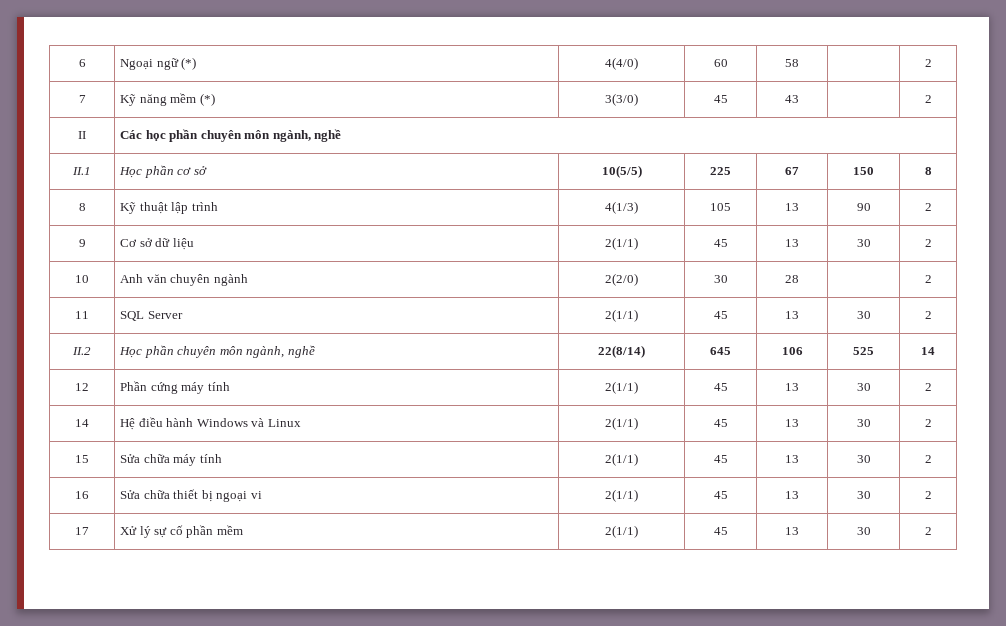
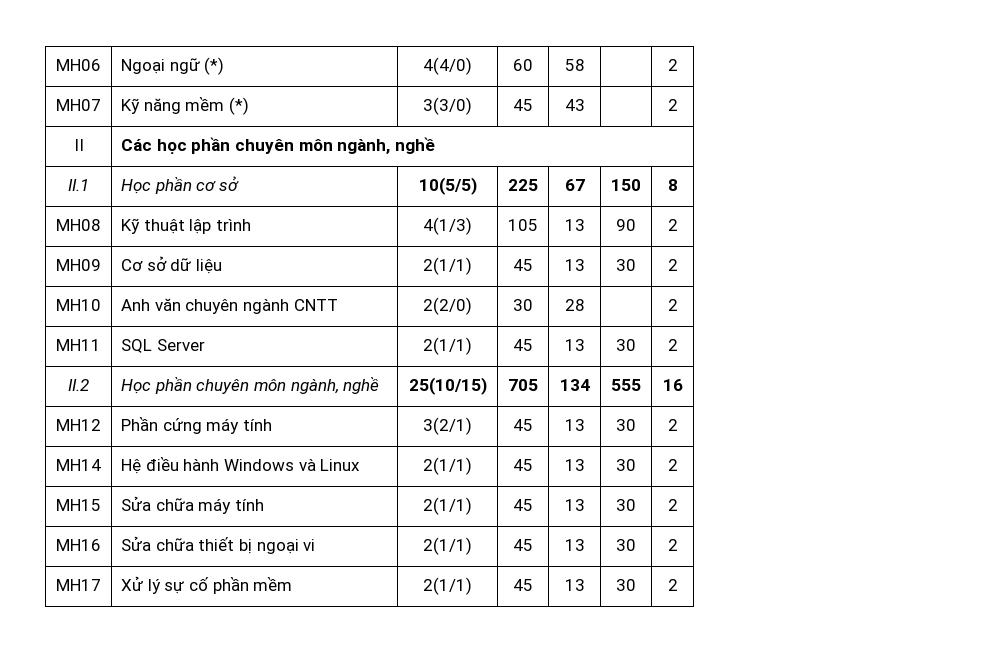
- 6 | Ngoại ngữ (*) | 4(4/0) | 60 | 58 | | 2
+ MH06 | Ngoại ngữ (*) | 4(4/0) | 60 | 58 | | 2
- 7 | Kỹ năng mềm (*) | 3(3/0) | 45 | 43 | | 2
+ MH07 | Kỹ năng mềm (*) | 3(3/0) | 45 | 43 | | 2
- 8 | Kỹ thuật lập trình | 4(1/3) | 105 | 13 | 90 | 2
+ MH08 | Kỹ thuật lập trình | 4(1/3) | 105 | 13 | 90 | 2
- 9 | Cơ sở dữ liệu | 2(1/1) | 45 | 13 | 30 | 2
+ MH09 | Cơ sở dữ liệu | 2(1/1) | 45 | 13 | 30 | 2
- 10 | Anh văn chuyên ngành | 2(2/0) | 30 | 28 | | 2
+ MH10 | Anh văn chuyên ngành CNTT | 2(2/0) | 30 | 28 | | 2
- 11 | SQL Server | 2(1/1) | 45 | 13 | 30 | 2
+ MH11 | SQL Server | 2(1/1) | 45 | 13 | 30 | 2
- II.2 | Học phần chuyên môn ngành, nghề | 22(8/14) | 645 | 106 | 525 | 14
- 12 | Phần cứng máy tính | 2(1/1) | 45 | 13 | 30 | 2
- 14 | Hệ điều hành Windows và Linux | 2(1/1) | 45 | 13 | 30 | 2
+ II.2 | Học phần chuyên môn ngành, nghề | 25(10/15) | 705 | 134 | 555 | 16
+ MH12 | Phần cứng máy tính | 3(2/1) | 45 | 13 | 30 | 2
+ MH14 | Hệ điều hành Windows và Linux | 2(1/1) | 45 | 13 | 30 | 2
- 15 | Sửa chữa máy tính | 2(1/1) | 45 | 13 | 30 | 2
+ MH15 | Sửa chữa máy tính | 2(1/1) | 45 | 13 | 30 | 2
- 16 | Sửa chữa thiết bị ngoại vi | 2(1/1) | 45 | 13 | 30 | 2
+ MH16 | Sửa chữa thiết bị ngoại vi | 2(1/1) | 45 | 13 | 30 | 2
- 17 | Xử lý sự cố phần mềm | 2(1/1) | 45 | 13 | 30 | 2
+ MH17 | Xử lý sự cố phần mềm | 2(1/1) | 45 | 13 | 30 | 2

